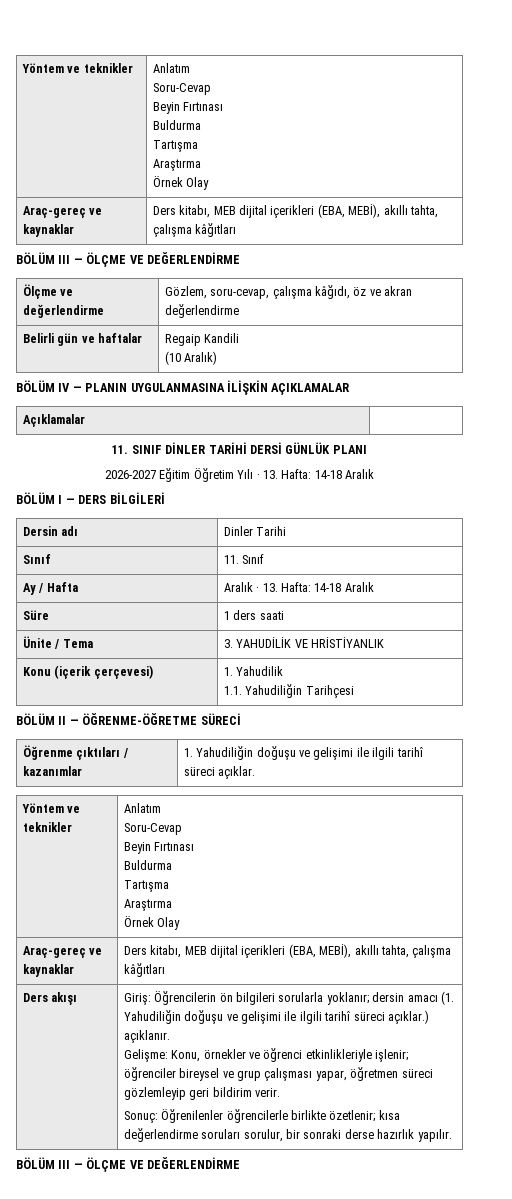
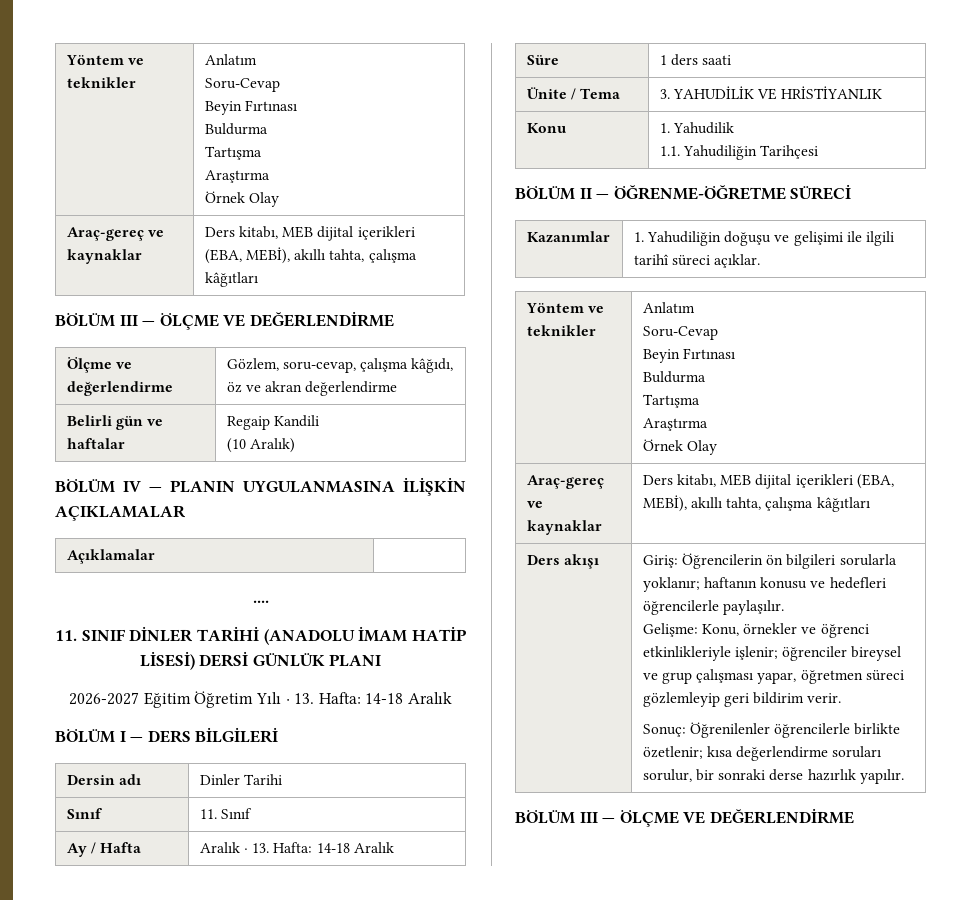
+ ....
- 11. SINIF DİNLER TARİHİ DERSİ GÜNLÜK PLANI
+ 11. SINIF DİNLER TARİHİ (ANADOLU İMAM HATİP LİSESİ) DERSİ GÜNLÜK PLANI
- Konu (içerik çerçevesi) | 1. Yahudilik
+ Konu | 1. Yahudilik
- Öğrenme çıktıları / kazanımlar | 1. Yahudiliğin doğuşu ve gelişimi ile ilgili tarihî süreci açıklar.
+ Kazanımlar | 1. Yahudiliğin doğuşu ve gelişimi ile ilgili tarihî süreci açıklar.
- Giriş: Öğrencilerin ön bilgileri sorularla yoklanır; dersin amacı (1. Yahudiliğin doğuşu ve gelişimi ile ilgili tarihî süreci açıklar.) açıklanır.
+ Giriş: Öğrencilerin ön bilgileri sorularla yoklanır; haftanın konusu ve hedefleri öğrencilerle paylaşılır.

